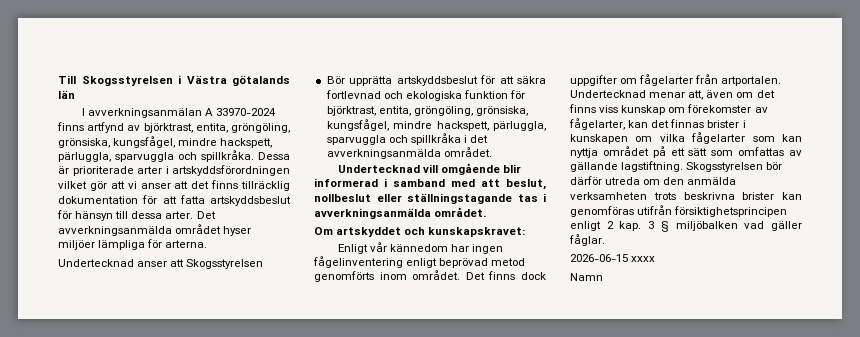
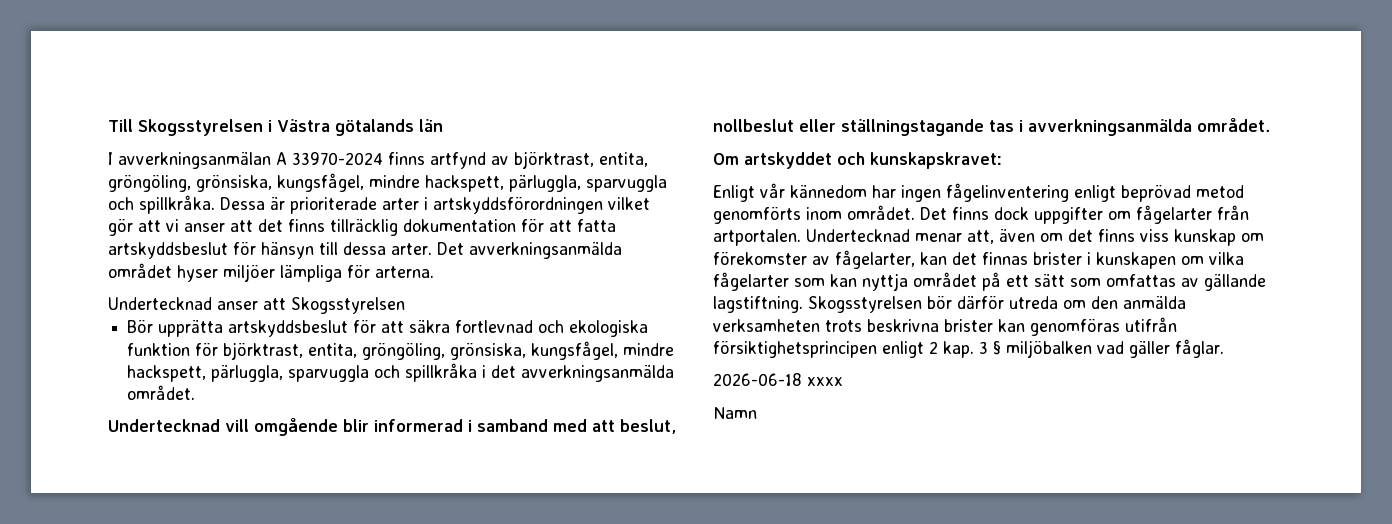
- 2026-06-15 xxxx
+ 2026-06-18 xxxx

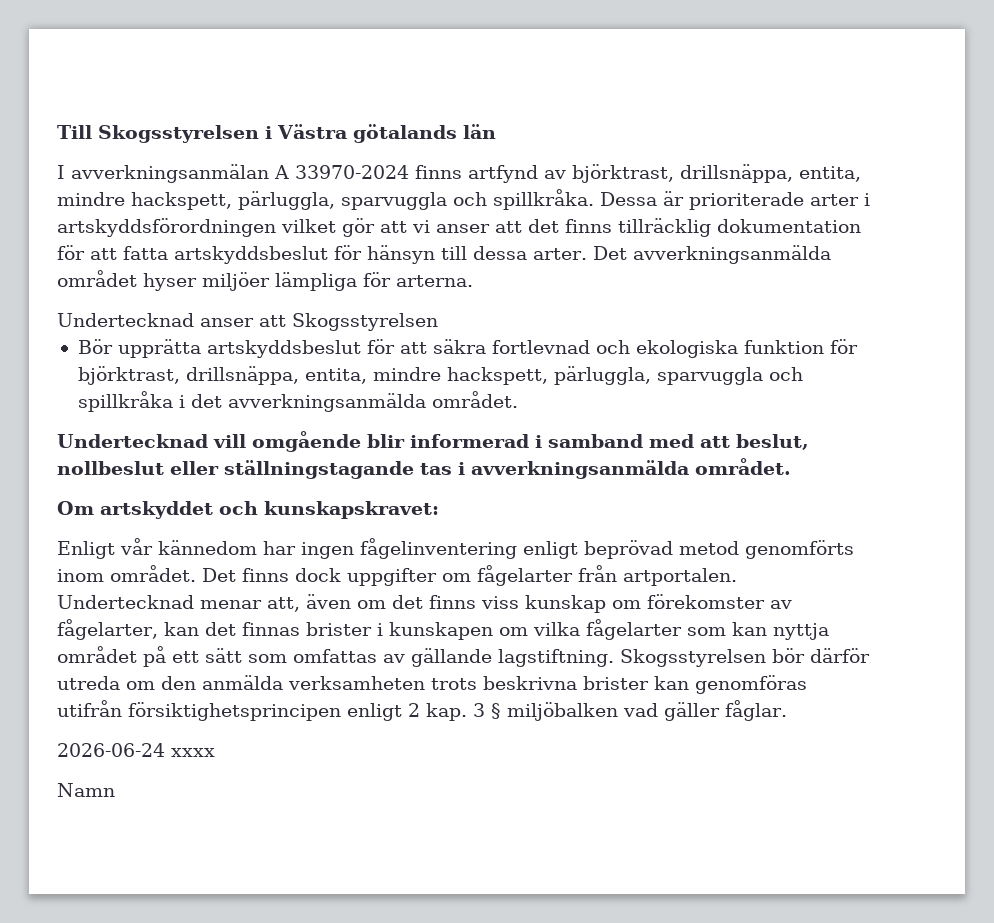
- I avverkningsanmälan A 33970-2024 finns artfynd av björktrast, entita, gröngöling, grönsiska, kungsfågel, mindre hackspett, pärluggla, sparvuggla och spillkråka.
+ I avverkningsanmälan A 33970-2024 finns artfynd av björktrast, drillsnäppa, entita, mindre hackspett, pärluggla, sparvuggla och spillkråka.
- Bör upprätta artskyddsbeslut för att säkra fortlevnad och ekologiska funktion för björktrast, entita, gröngöling, grönsiska, kungsfågel, mindre hackspett, pärluggla, sparvuggla och spillkråka i det avverkningsanmälda området.
+ Bör upprätta artskyddsbeslut för att säkra fortlevnad och ekologiska funktion för björktrast, drillsnäppa, entita, mindre hackspett, pärluggla, sparvuggla och spillkråka i det avverkningsanmälda området.
- 2026-06-18 xxxx
+ 2026-06-24 xxxx

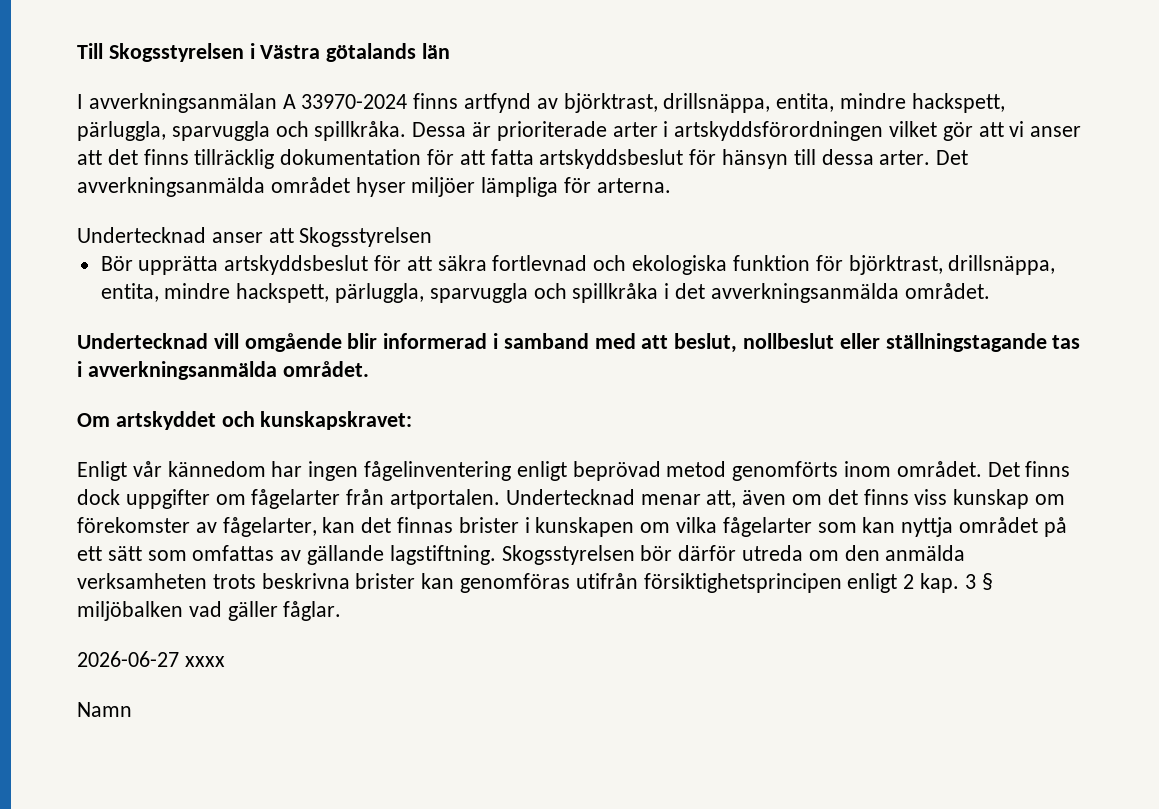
- 2026-06-24 xxxx
+ 2026-06-27 xxxx

